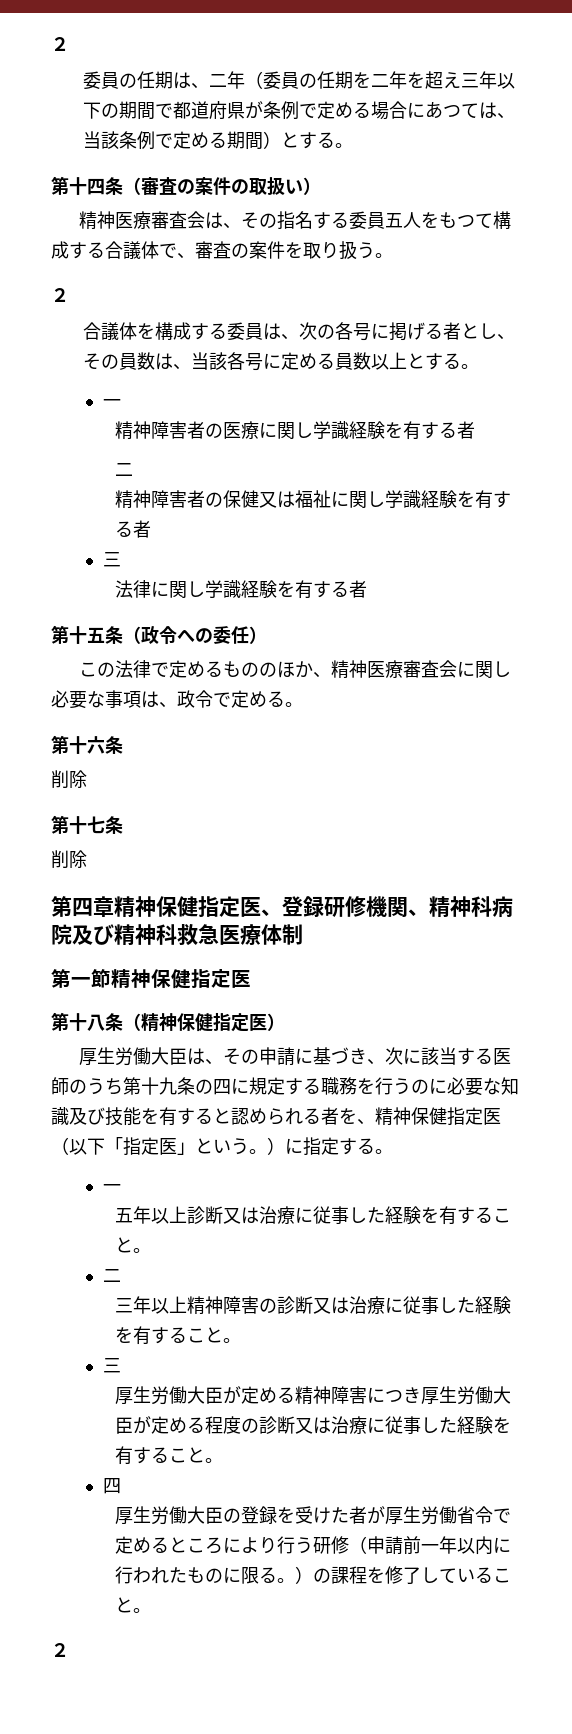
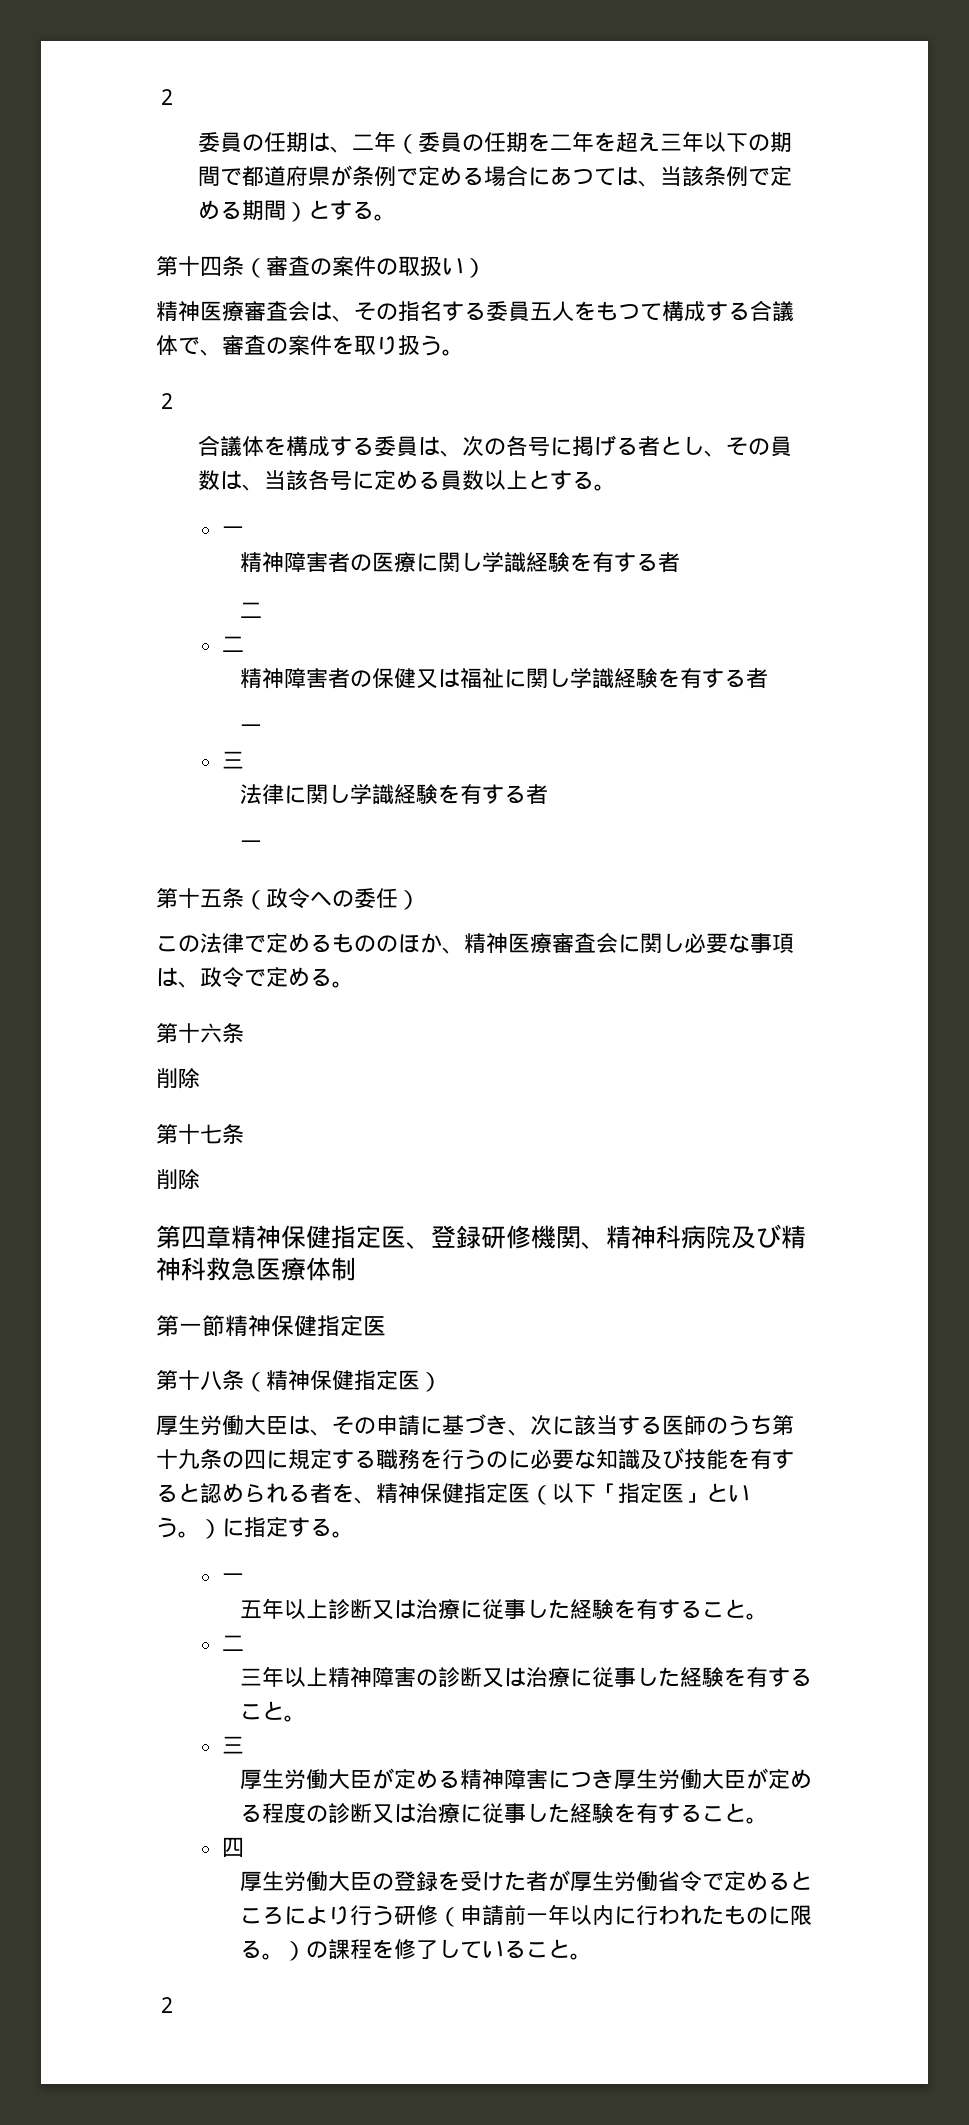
  精神障害者の医療に関し学識経験を有する者
+ 二
  精神障害者の保健又は福祉に関し学識経験を有する者
+ 一
  法律に関し学識経験を有する者
+ 一

